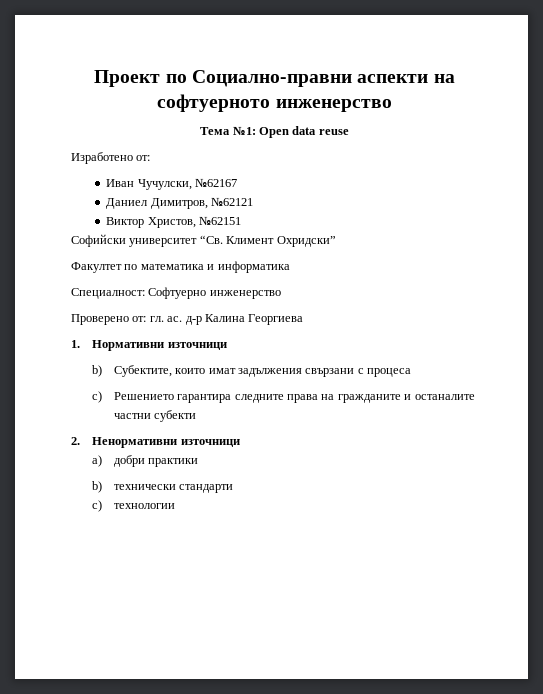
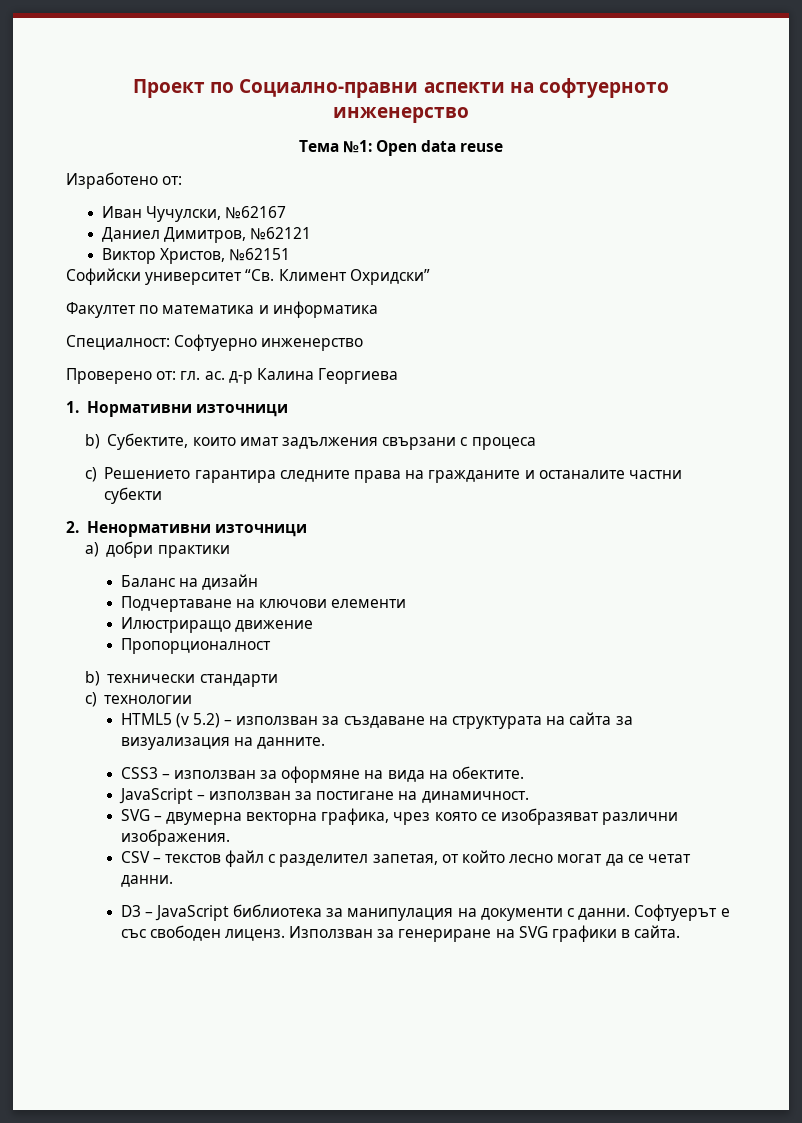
+ Баланс на дизайн
+ Подчертаване на ключови елементи
+ Илюстриращо движение
+ Пропорционалност
+ HTML5 (v 5.2) – използван за създаване на структурата на сайта за визуализация на данните.
+ CSS3 – използван за оформяне на вида на обектите.
+ JavaScript – използван за постигане на динамичност.
+ SVG – двумерна векторна графика, чрез която се изобразяват различни изображения.
+ CSV – текстов файл с разделител запетая, от който лесно могат да се четат данни.
+ D3 – JavaScript библиотека за манипулация на документи с данни. Софтуерът е със свободен лиценз. Използван за генериране на SVG графики в сайта.

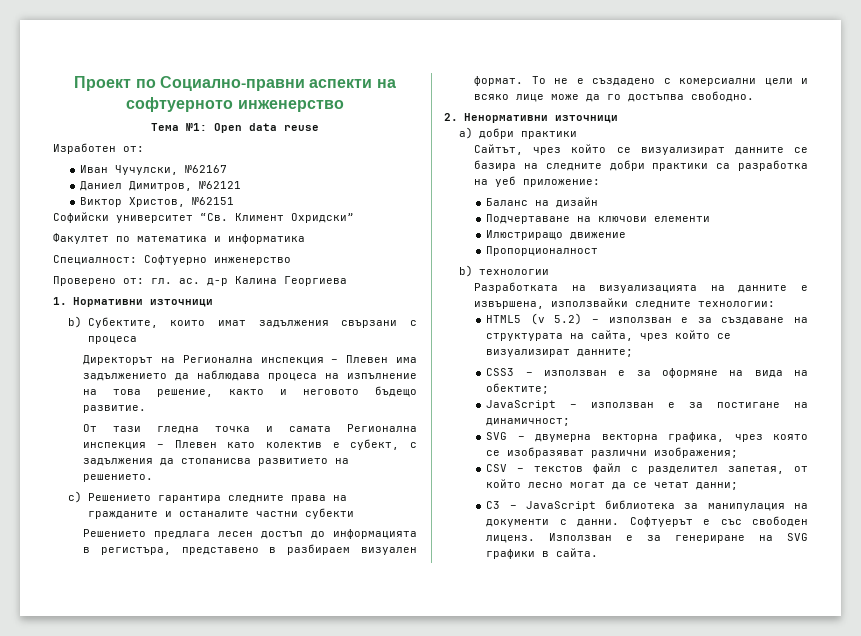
- Изработено от:
+ Изработен от:
+ Директорът на Регионална инспекция – Плевен има задължението да наблюдава процеса на изпълнение на това решение, както и неговото бъдещо развитие.
+ От тази гледна точка и самата Регионална инспекция – Плевен като колектив е субект, с задължения да стопанисва развитието на решението.
+ Решението предлага лесен достъп до информацията в регистъра, представено в разбираем визуален формат. То не е създадено с комерсиални цели и всяко лице може да го достъпва свободно.
+ Сайтът, чрез който се визуализират данните се базира на следните добри практики са разработка на уеб приложение:
- b) технически стандарти
- c) технологии
+ b) технологии
+ Разработката на визуализацията на данните е извършена, използвайки следните технологии:
- HTML5 (v 5.2) – използван за създаване на структурата на сайта за визуализация на данните.
+ HTML5 (v 5.2) – използван е за създаване на структурата на сайта, чрез който се визуализират данните;
- CSS3 – използван за оформяне на вида на обектите.
+ CSS3 – използван е за оформяне на вида на обектите;
- JavaScript – използван за постигане на динамичност.
+ JavaScript – използван е за постигане на динамичност;
- SVG – двумерна векторна графика, чрез която се изобразяват различни изображения.
+ SVG – двумерна векторна графика, чрез която се изобразяват различни изображения;
- CSV – текстов файл с разделител запетая, от който лесно могат да се четат данни.
- D3 – JavaScript библиотека за манипулация на документи с данни.
+ CSV – текстов файл с разделител запетая, от който лесно могат да се четат данни;
+ C3 – JavaScript библиотека за манипулация на документи с данни.
- Използван за генериране на SVG графики в сайта.
+ Използван е за генериране на SVG графики в сайта.

